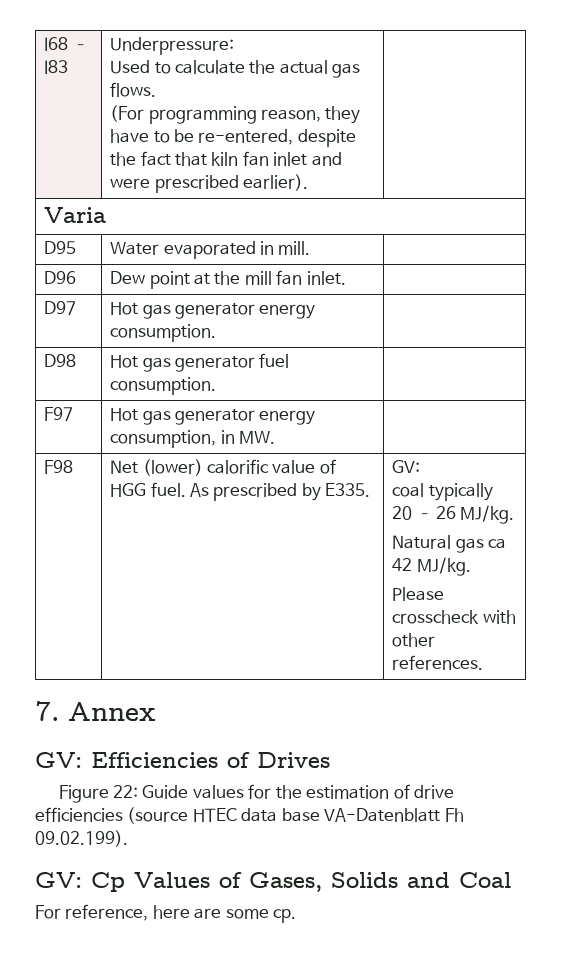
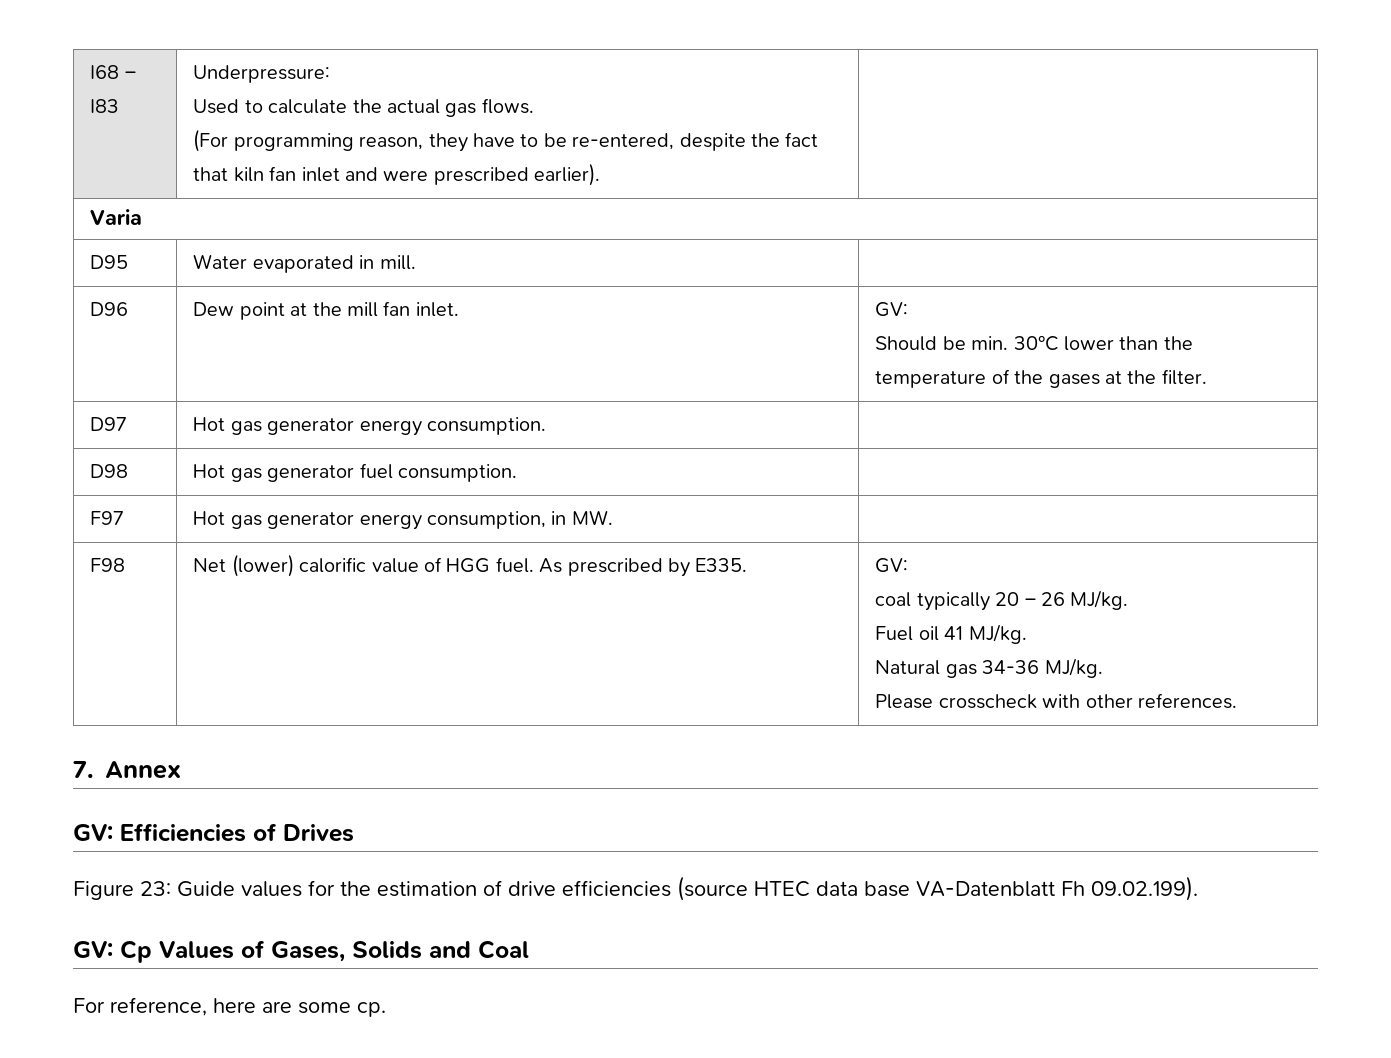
- D96 | Dew point at the mill fan inlet. |
+ D96 | Dew point at the mill fan inlet. | GV:
+ Should be min. 30°C lower than the temperature of the gases at the filter.
  F98 | Net (lower) calorific value of HGG fuel. As prescribed by E335. | GV:
  coal typically 20 – 26 MJ/kg.
- Natural gas ca 42 MJ/kg.
+ Fuel oil 41 MJ/kg.
+ Natural gas 34-36 MJ/kg.
- Figure 22: Guide values for the estimation of drive efficiencies (source HTEC data base VA-Datenblatt Fh 09.02.199).
+ Figure 23: Guide values for the estimation of drive efficiencies (source HTEC data base VA-Datenblatt Fh 09.02.199).

